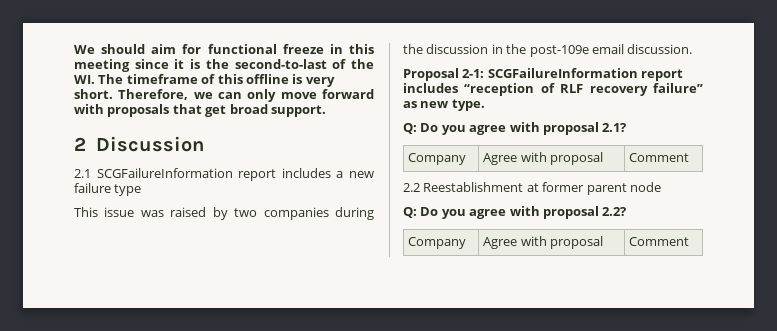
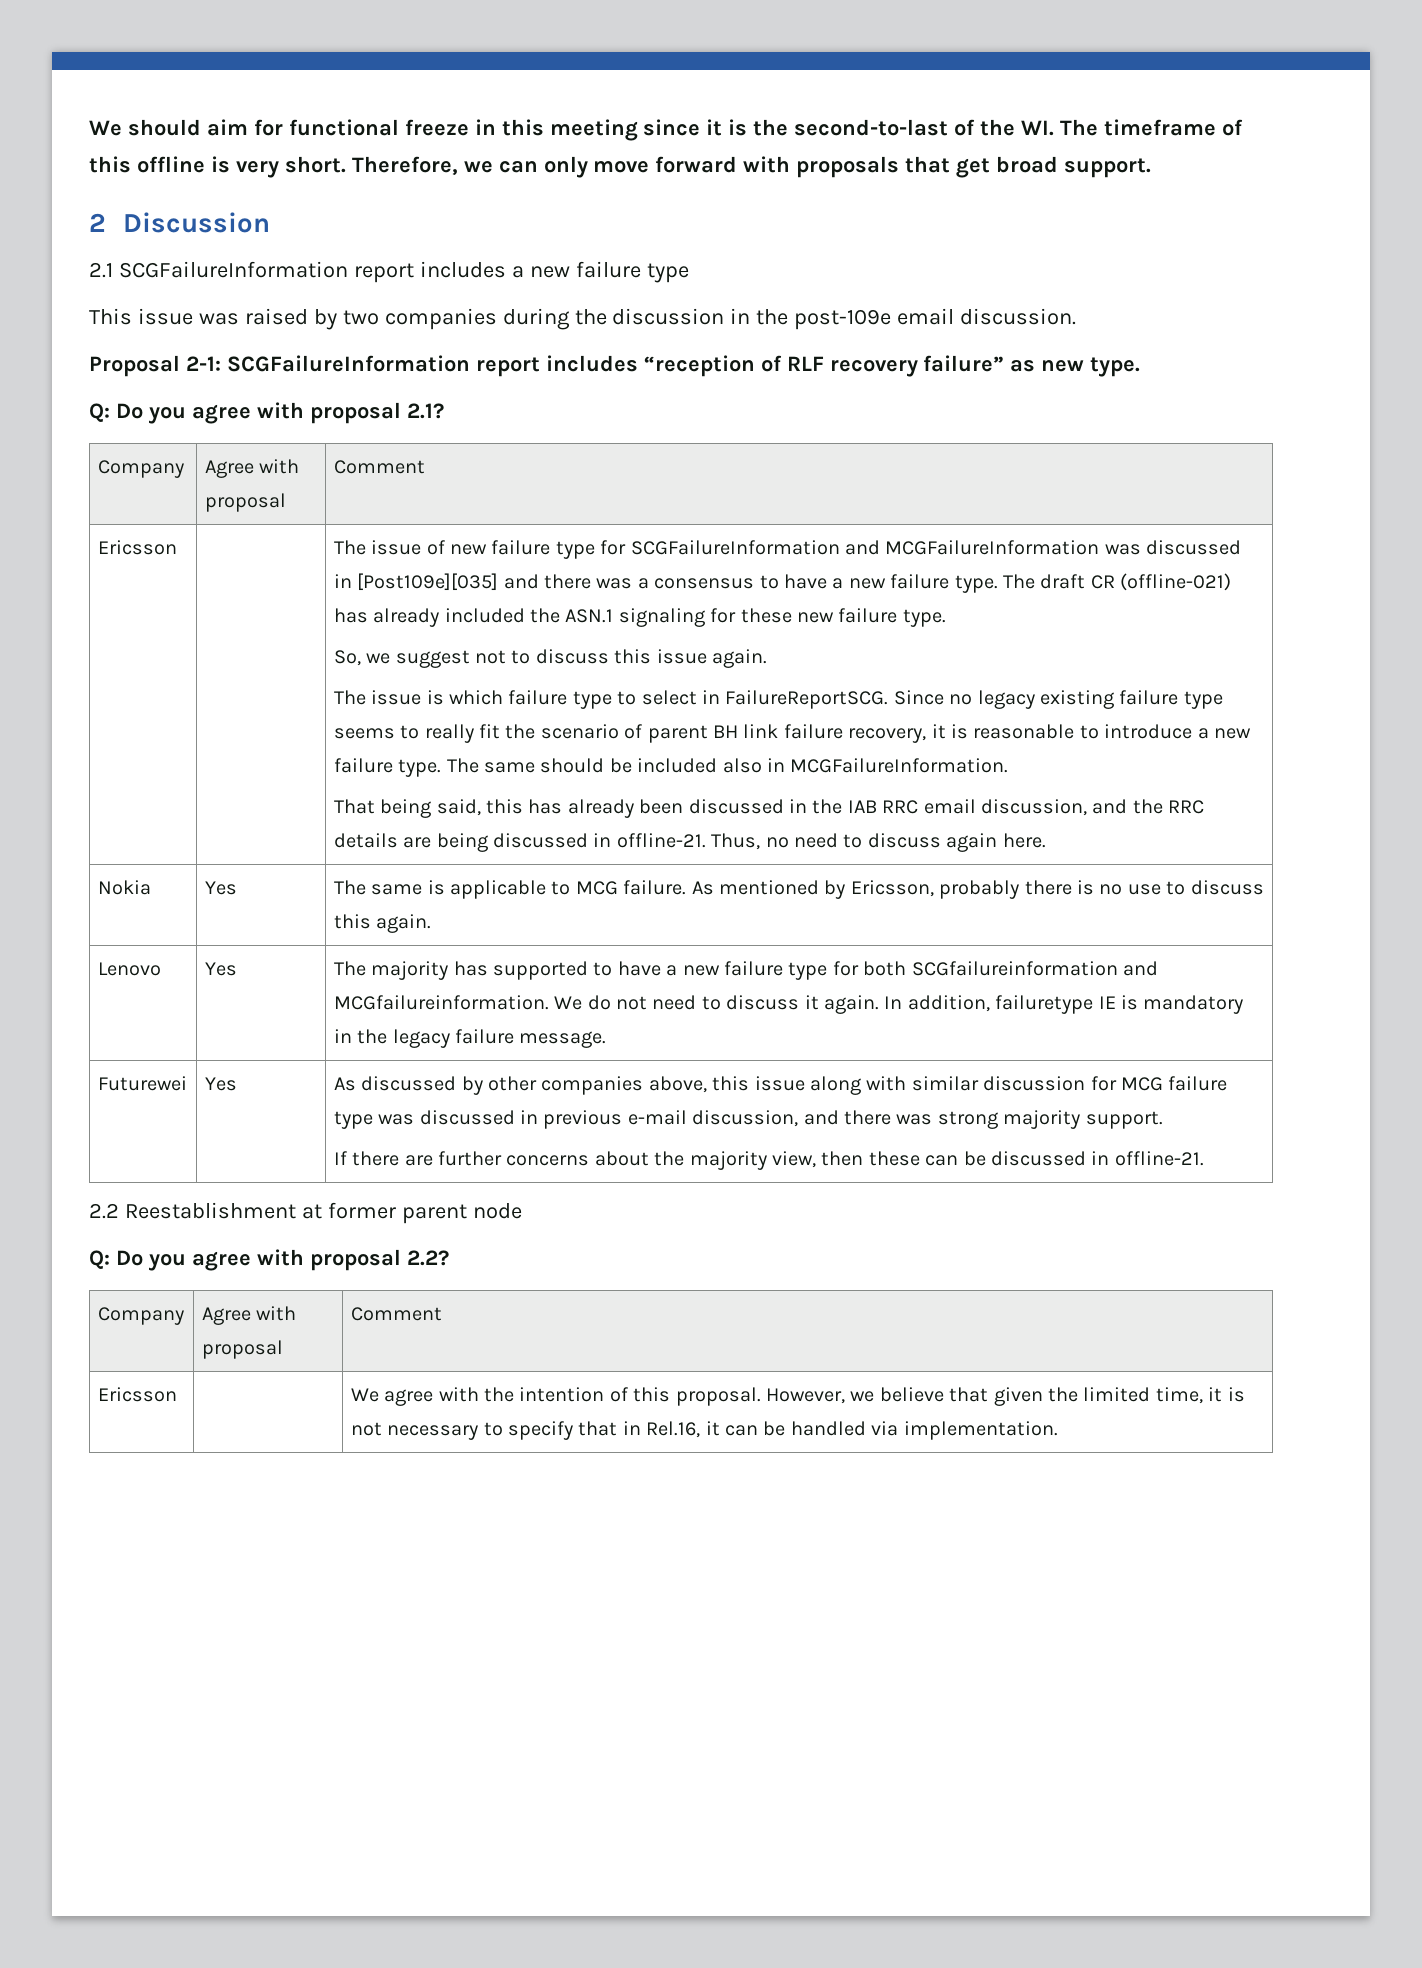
+ Ericsson | | The issue of new failure type for SCGFailureInformation and MCGFailureInformation was discussed in [Post109e][035] and there was a consensus to have a new failure type. The draft CR (offline-021) has already included the ASN.1 signaling for these new failure type.
+ So, we suggest not to discuss this issue again.
+ The issue is which failure type to select in FailureReportSCG. Since no legacy existing failure type seems to really fit the scenario of parent BH link failure recovery, it is reasonable to introduce a new failure type. The same should be included also in MCGFailureInformation.
+ That being said, this has already been discussed in the IAB RRC email discussion, and the RRC details are being discussed in offline-21. Thus, no need to discuss again here.
+ Nokia | Yes | The same is applicable to MCG failure. As mentioned by Ericsson, probably there is no use to discuss this again.
+ Lenovo | Yes | The majority has supported to have a new failure type for both SCGfailureinformation and MCGfailureinformation. We do not need to discuss it again. In addition, failuretype IE is mandatory in the legacy failure message.
+ Futurewei | Yes | As discussed by other companies above, this issue along with similar discussion for MCG failure type was discussed in previous e-mail discussion, and there was strong majority support.
+ If there are further concerns about the majority view, then these can be discussed in offline-21.
+ Ericsson | | We agree with the intention of this proposal. However, we believe that given the limited time, it is not necessary to specify that in Rel.16, it can be handled via implementation.

